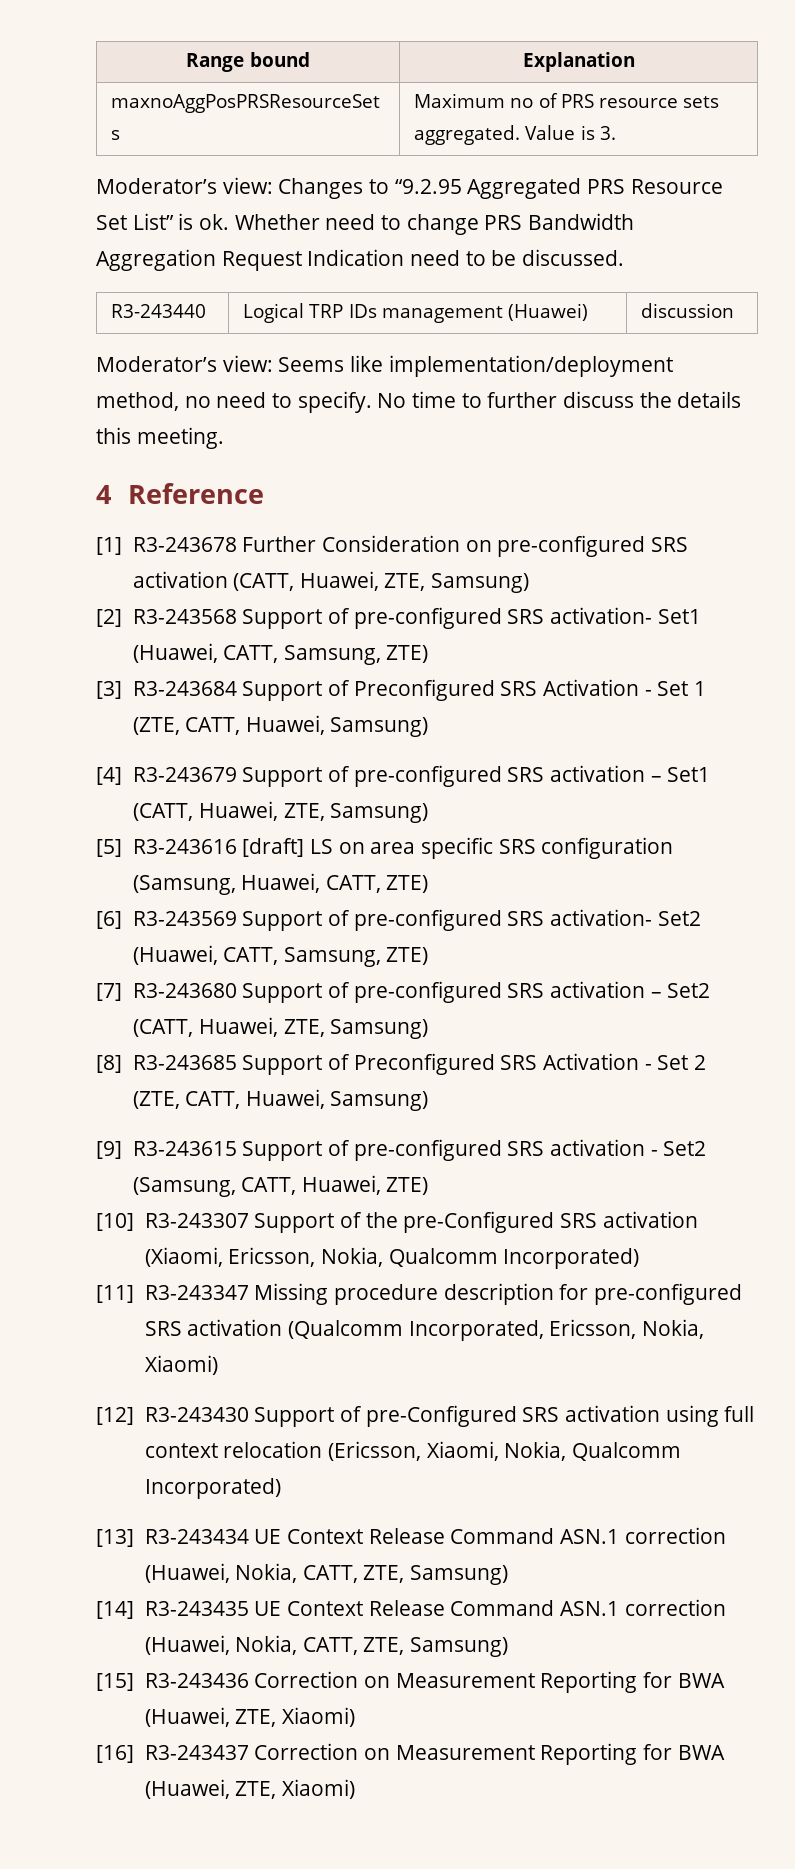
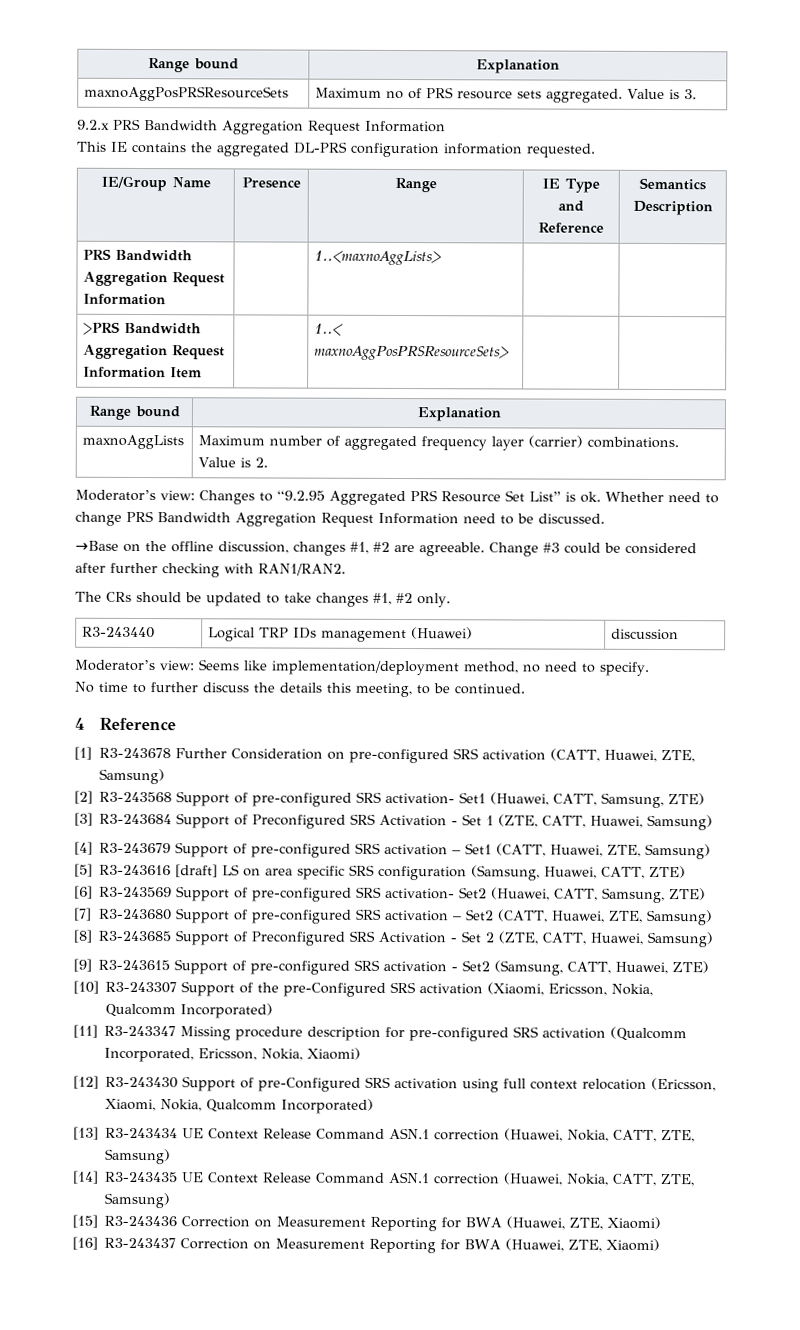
+ 9.2.x PRS Bandwidth Aggregation Request Information
+ This IE contains the aggregated DL-PRS configuration information requested.
+ IE/Group Name | Presence | Range | IE Type and Reference | Semantics Description
+ PRS Bandwidth Aggregation Request Information | | 1..<maxnoAggLists> | |
+ >PRS Bandwidth Aggregation Request Information Item | | 1..< maxnoAggPosPRSResourceSets> | |
+ Range bound | Explanation
+ maxnoAggLists | Maximum number of aggregated frequency layer (carrier) combinations. Value is 2.
- Whether need to change PRS Bandwidth Aggregation Request Indication need to be discussed.
+ Whether need to change PRS Bandwidth Aggregation Request Information need to be discussed.
+ →Base on the offline discussion, changes #1, #2 are agreeable. Change #3 could be considered after further checking with RAN1/RAN2.
+ The CRs should be updated to take changes #1, #2 only.
- Moderator’s view: Seems like implementation/deployment method, no need to specify. No time to further discuss the details this meeting.
+ Moderator’s view: Seems like implementation/deployment method, no need to specify.
+ No time to further discuss the details this meeting, to be continued.

